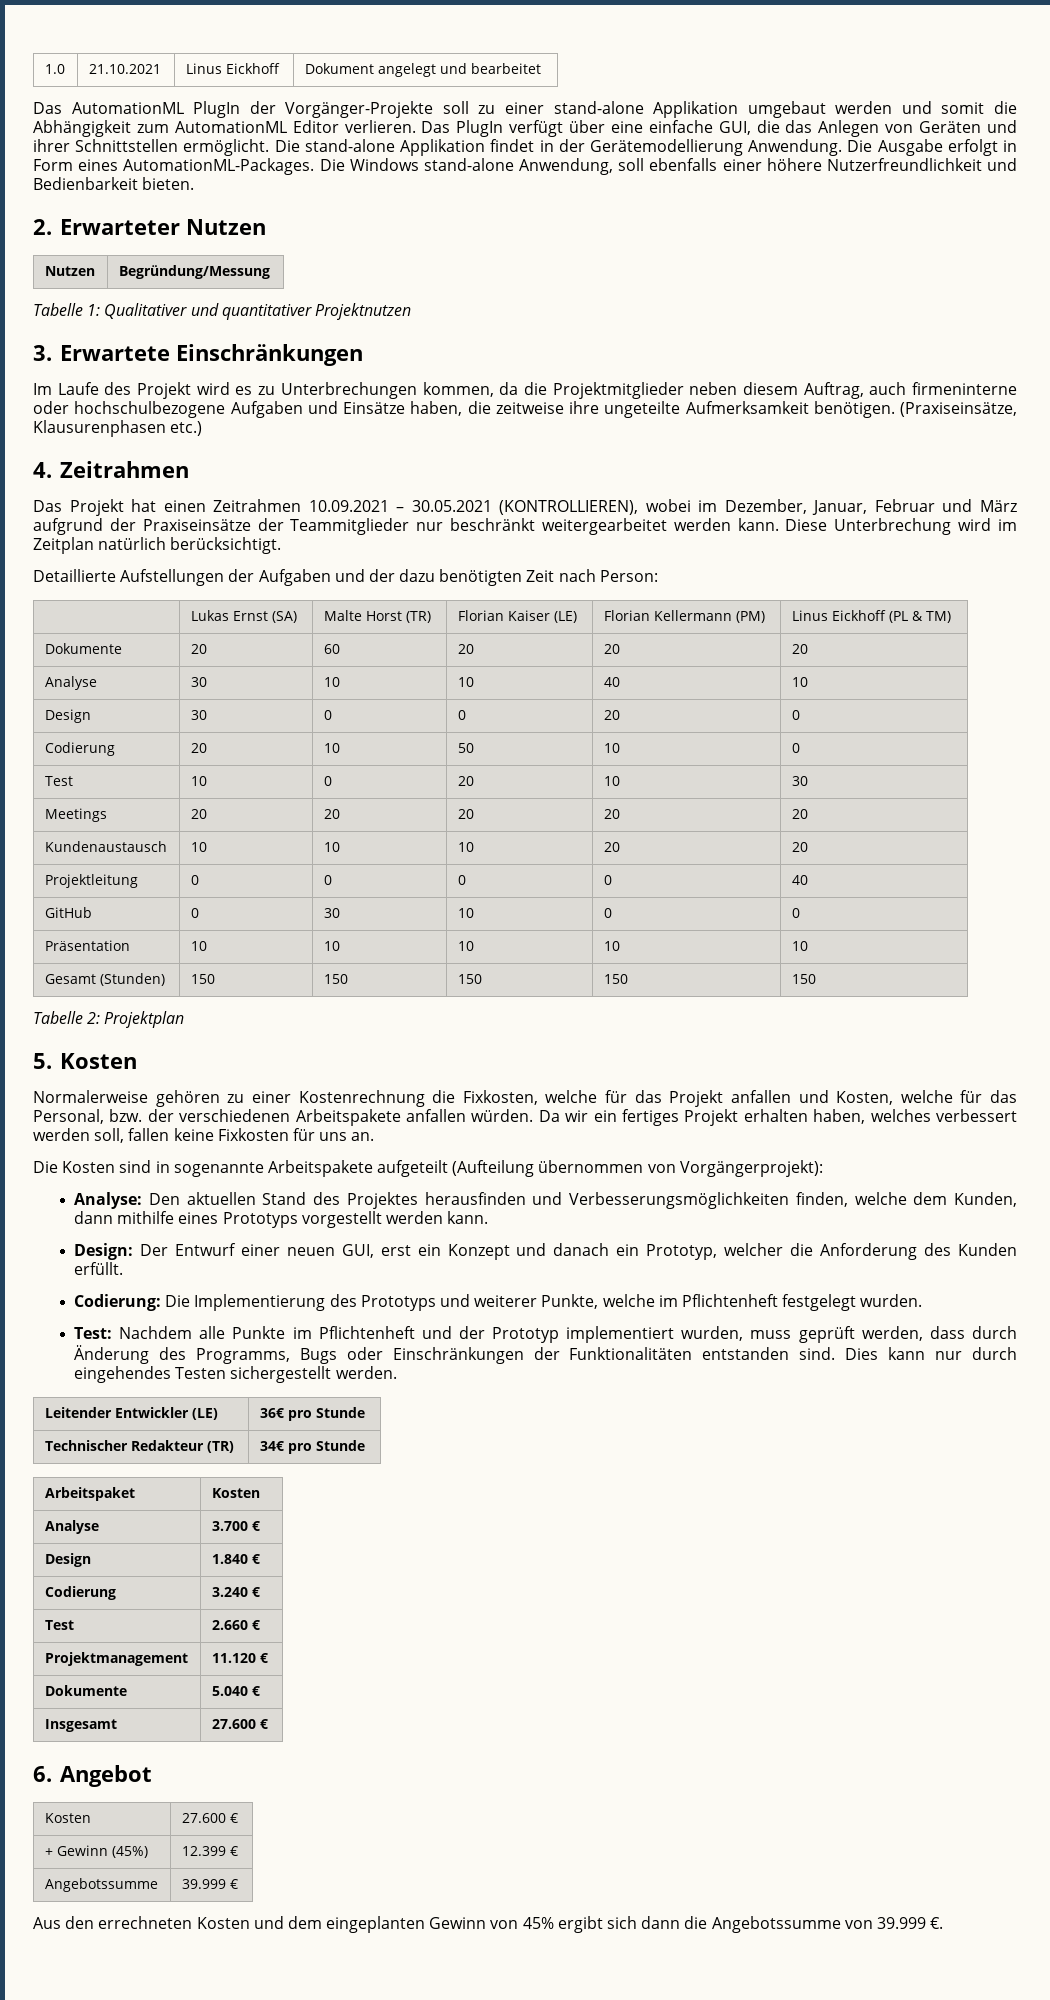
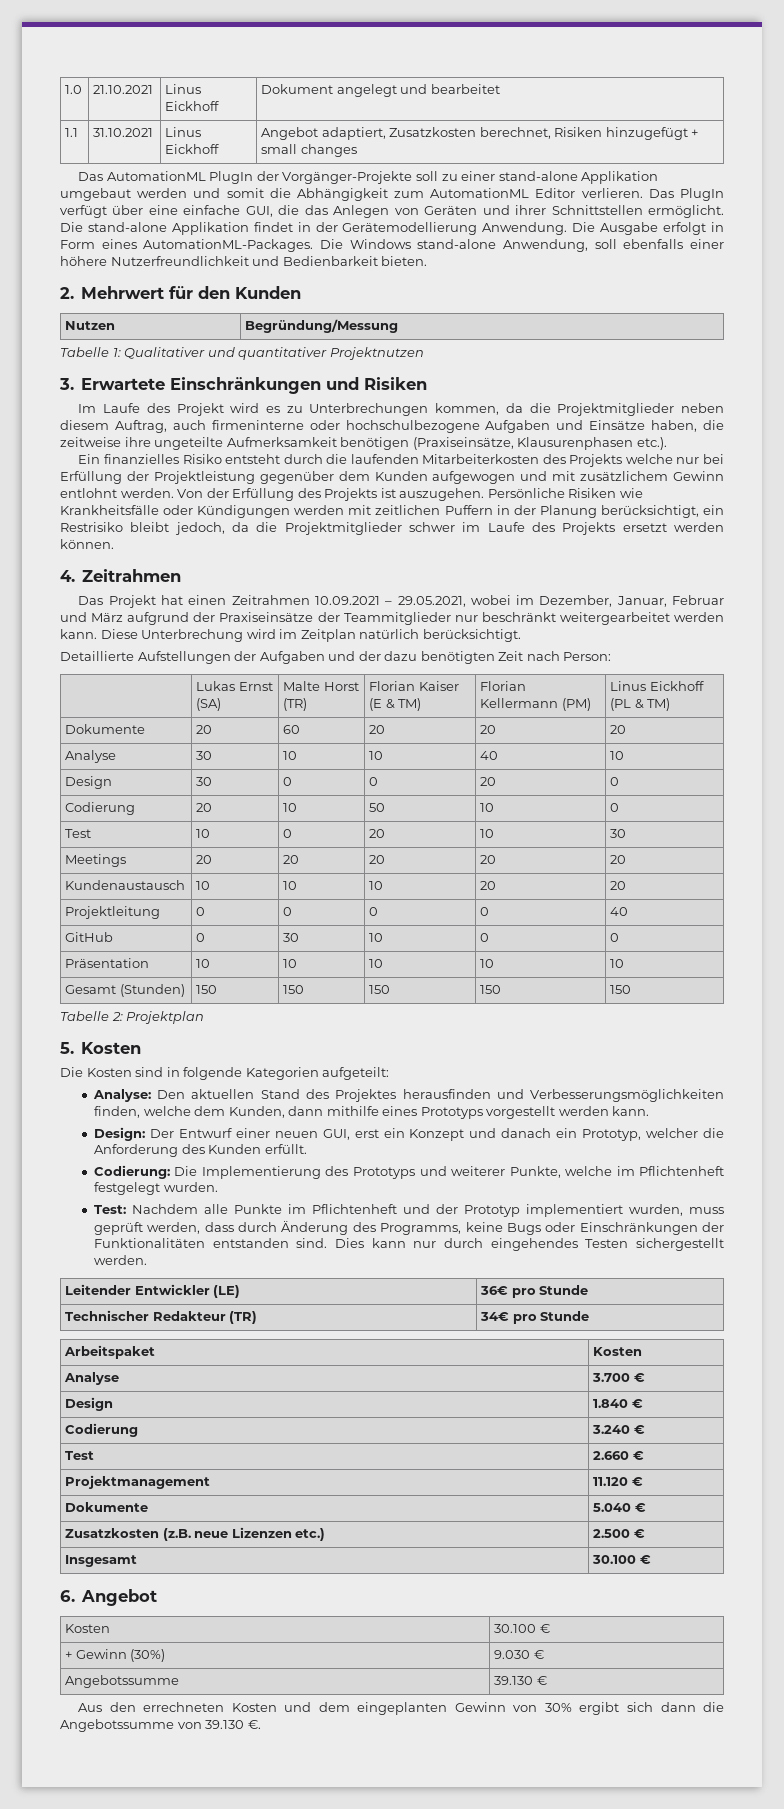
+ 1.1 | 31.10.2021 | Linus Eickhoff | Angebot adaptiert, Zusatzkosten berechnet, Risiken hinzugefügt + small changes
- 2. Erwarteter Nutzen
+ 2. Mehrwert für den Kunden
- 3. Erwartete Einschränkungen
+ 3. Erwartete Einschränkungen und Risiken
- Im Laufe des Projekt wird es zu Unterbrechungen kommen, da die Projektmitglieder neben diesem Auftrag, auch firmeninterne oder hochschulbezogene Aufgaben und Einsätze haben, die zeitweise ihre ungeteilte Aufmerksamkeit benötigen. (Praxiseinsätze, Klausurenphasen etc.)
+ Im Laufe des Projekt wird es zu Unterbrechungen kommen, da die Projektmitglieder neben diesem Auftrag, auch firmeninterne oder hochschulbezogene Aufgaben und Einsätze haben, die zeitweise ihre ungeteilte Aufmerksamkeit benötigen (Praxiseinsätze, Klausurenphasen etc.).
+ Ein finanzielles Risiko entsteht durch die laufenden Mitarbeiterkosten des Projekts welche nur bei Erfüllung der Projektleistung gegenüber dem Kunden aufgewogen und mit zusätzlichem Gewinn entlohnt werden. Von der Erfüllung des Projekts ist auszugehen. Persönliche Risiken wie Krankheitsfälle oder Kündigungen werden mit zeitlichen Puffern in der Planung berücksichtigt, ein Restrisiko bleibt jedoch, da die Projektmitglieder schwer im Laufe des Projekts ersetzt werden können.
- Das Projekt hat einen Zeitrahmen 10.09.2021 – 30.05.2021 (KONTROLLIEREN), wobei im Dezember, Januar, Februar und März aufgrund der Praxiseinsätze der Teammitglieder nur beschränkt weitergearbeitet werden kann.
+ Das Projekt hat einen Zeitrahmen 10.09.2021 – 29.05.2021, wobei im Dezember, Januar, Februar und März aufgrund der Praxiseinsätze der Teammitglieder nur beschränkt weitergearbeitet werden kann.
- | Lukas Ernst (SA) | Malte Horst (TR) | Florian Kaiser (LE) | Florian Kellermann (PM) | Linus Eickhoff (PL & TM)
+ | Lukas Ernst (SA) | Malte Horst (TR) | Florian Kaiser (E & TM) | Florian Kellermann (PM) | Linus Eickhoff (PL & TM)
- Normalerweise gehören zu einer Kostenrechnung die Fixkosten, welche für das Projekt anfallen und Kosten, welche für das Personal, bzw. der verschiedenen Arbeitspakete anfallen würden. Da wir ein fertiges Projekt erhalten haben, welches verbessert werden soll, fallen keine Fixkosten für uns an.
- Die Kosten sind in sogenannte Arbeitspakete aufgeteilt (Aufteilung übernommen von Vorgängerprojekt):
+ Die Kosten sind in folgende Kategorien aufgeteilt:
- Test: Nachdem alle Punkte im Pflichtenheft und der Prototyp implementiert wurden, muss geprüft werden, dass durch Änderung des Programms, Bugs oder Einschränkungen der Funktionalitäten entstanden sind.
+ Test: Nachdem alle Punkte im Pflichtenheft und der Prototyp implementiert wurden, muss geprüft werden, dass durch Änderung des Programms, keine Bugs oder Einschränkungen der Funktionalitäten entstanden sind.
+ Zusatzkosten (z.B. neue Lizenzen etc.) | 2.500 €
- Insgesamt | 27.600 €
+ Insgesamt | 30.100 €
- Kosten | 27.600 €
+ Kosten | 30.100 €
- + Gewinn (45%) | 12.399 €
+ + Gewinn (30%) | 9.030 €
- Angebotssumme | 39.999 €
+ Angebotssumme | 39.130 €
- Aus den errechneten Kosten und dem eingeplanten Gewinn von 45% ergibt sich dann die Angebotssumme von 39.999 €.
+ Aus den errechneten Kosten und dem eingeplanten Gewinn von 30% ergibt sich dann die Angebotssumme von 39.130 €.

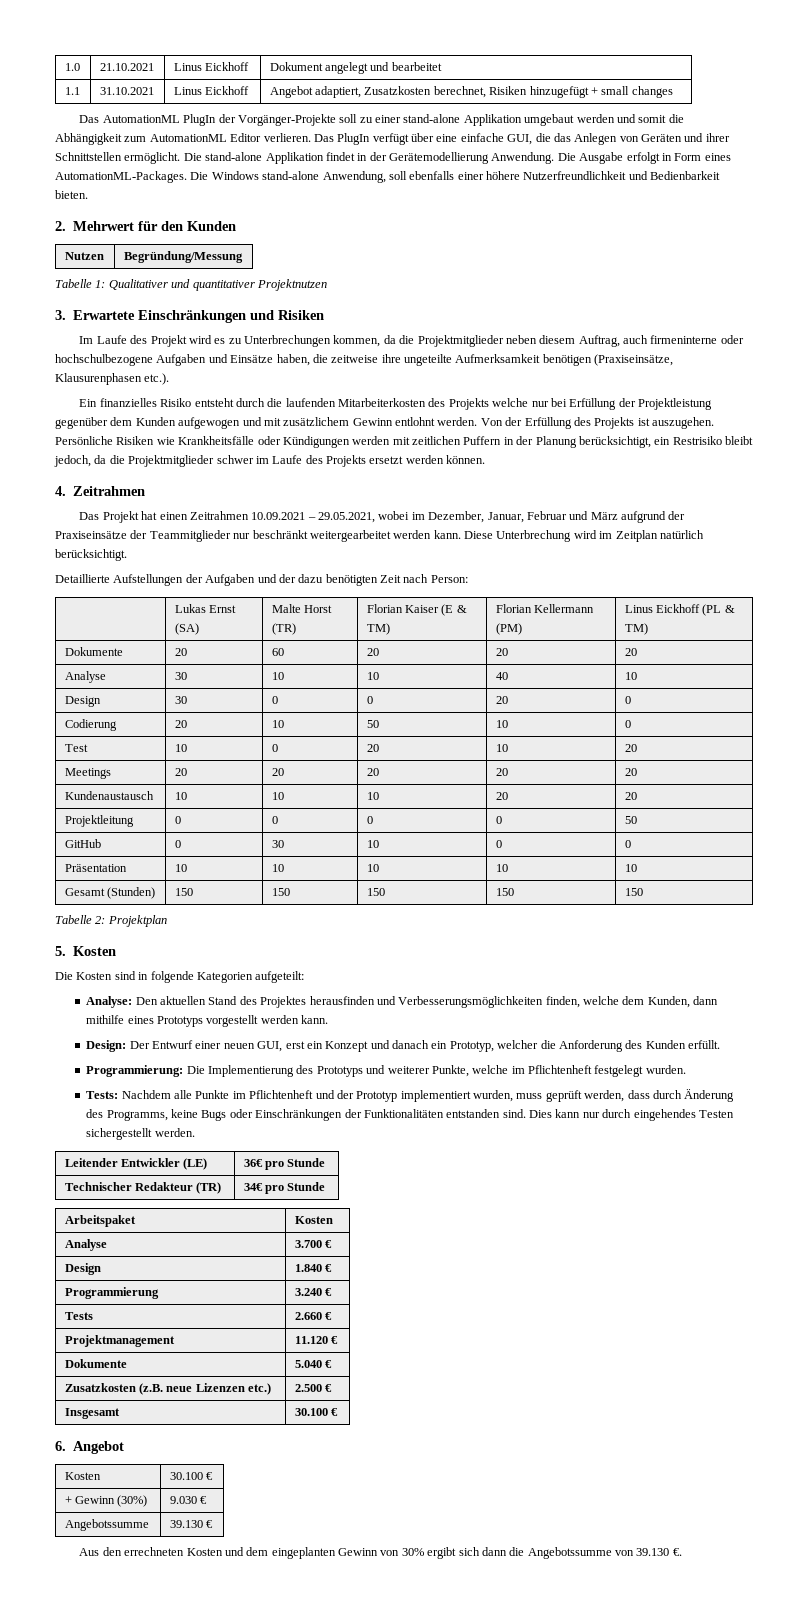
- Test | 10 | 0 | 20 | 10 | 30
+ Test | 10 | 0 | 20 | 10 | 20
- Projektleitung | 0 | 0 | 0 | 0 | 40
+ Projektleitung | 0 | 0 | 0 | 0 | 50
- Codierung: Die Implementierung des Prototyps und weiterer Punkte, welche im Pflichtenheft festgelegt wurden.
+ Programmierung: Die Implementierung des Prototyps und weiterer Punkte, welche im Pflichtenheft festgelegt wurden.
- Test: Nachdem alle Punkte im Pflichtenheft und der Prototyp implementiert wurden, muss geprüft werden, dass durch Änderung des Programms, keine Bugs oder Einschränkungen der Funktionalitäten entstanden sind.
+ Tests: Nachdem alle Punkte im Pflichtenheft und der Prototyp implementiert wurden, muss geprüft werden, dass durch Änderung des Programms, keine Bugs oder Einschränkungen der Funktionalitäten entstanden sind.
- Codierung | 3.240 €
+ Programmierung | 3.240 €
- Test | 2.660 €
+ Tests | 2.660 €

